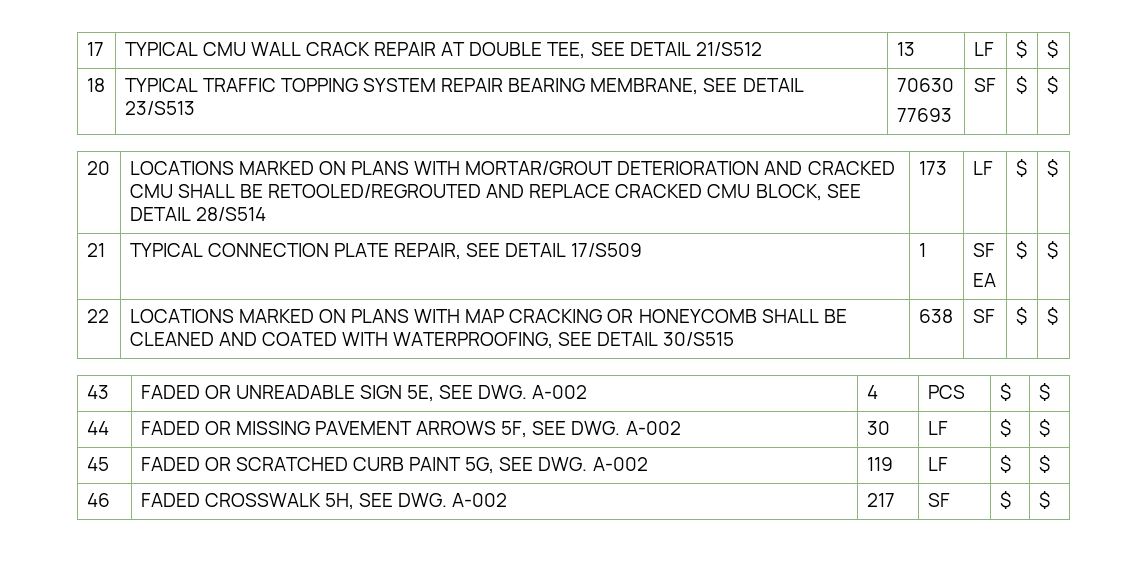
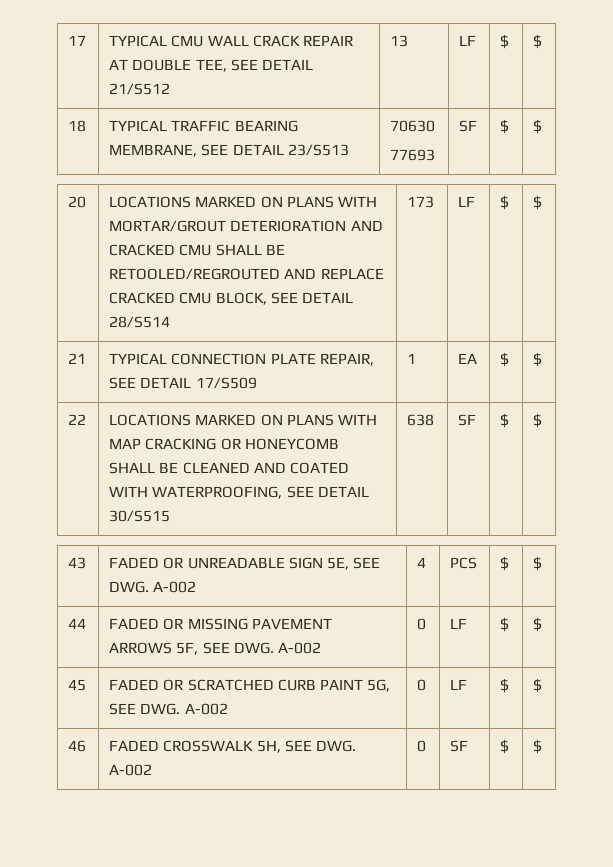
- 18 | TYPICAL TRAFFIC TOPPING SYSTEM REPAIR BEARING MEMBRANE, SEE DETAIL 23/S513 | 70630
+ 18 | TYPICAL TRAFFIC BEARING MEMBRANE, SEE DETAIL 23/S513 | 70630
- 21 | TYPICAL CONNECTION PLATE REPAIR, SEE DETAIL 17/S509 | 1 | SF
- EA | $ | $
+ 21 | TYPICAL CONNECTION PLATE REPAIR, SEE DETAIL 17/S509 | 1 | EA | $ | $
- 44 | FADED OR MISSING PAVEMENT ARROWS 5F, SEE DWG. A-002 | 30 | LF | $ | $
+ 44 | FADED OR MISSING PAVEMENT ARROWS 5F, SEE DWG. A-002 | 0 | LF | $ | $
- 45 | FADED OR SCRATCHED CURB PAINT 5G, SEE DWG. A-002 | 119 | LF | $ | $
+ 45 | FADED OR SCRATCHED CURB PAINT 5G, SEE DWG. A-002 | 0 | LF | $ | $
- 46 | FADED CROSSWALK 5H, SEE DWG. A-002 | 217 | SF | $ | $
+ 46 | FADED CROSSWALK 5H, SEE DWG. A-002 | 0 | SF | $ | $

